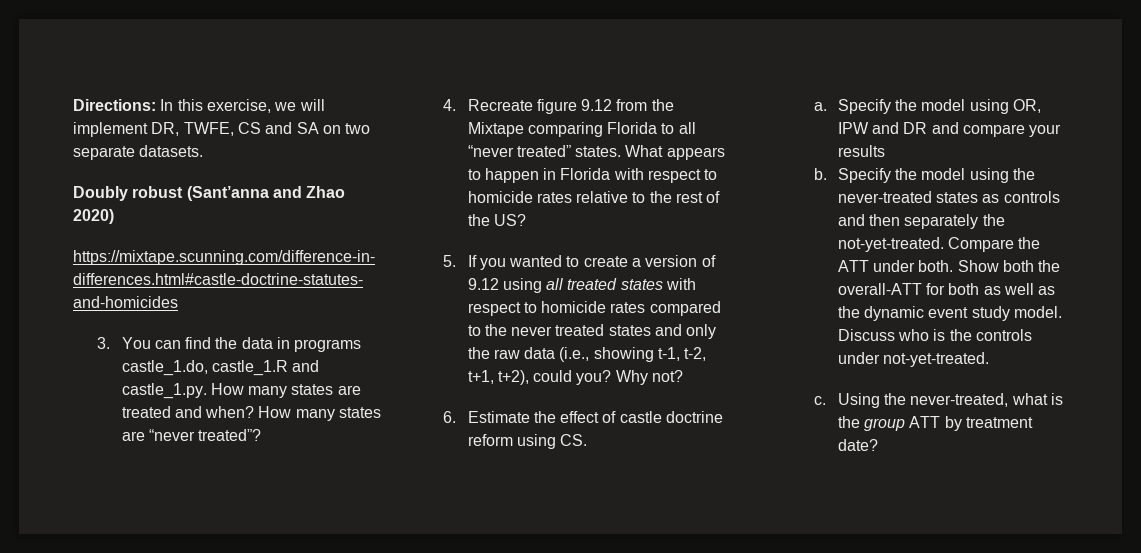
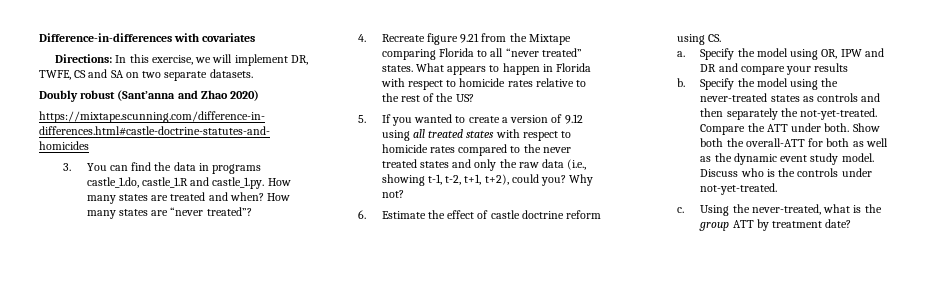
+ Difference-in-differences with covariates
- 4. Recreate figure 9.12 from the Mixtape comparing Florida to all “never treated” states.
+ 4. Recreate figure 9.21 from the Mixtape comparing Florida to all “never treated” states.

